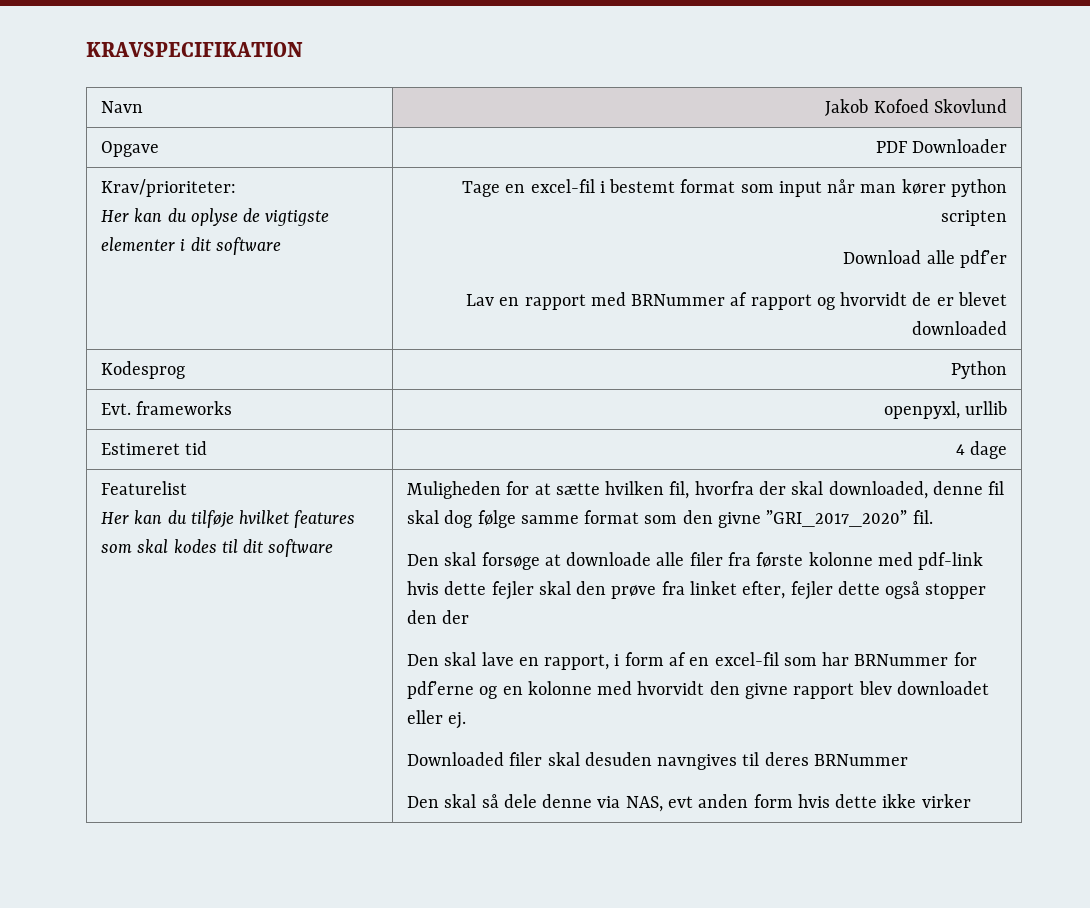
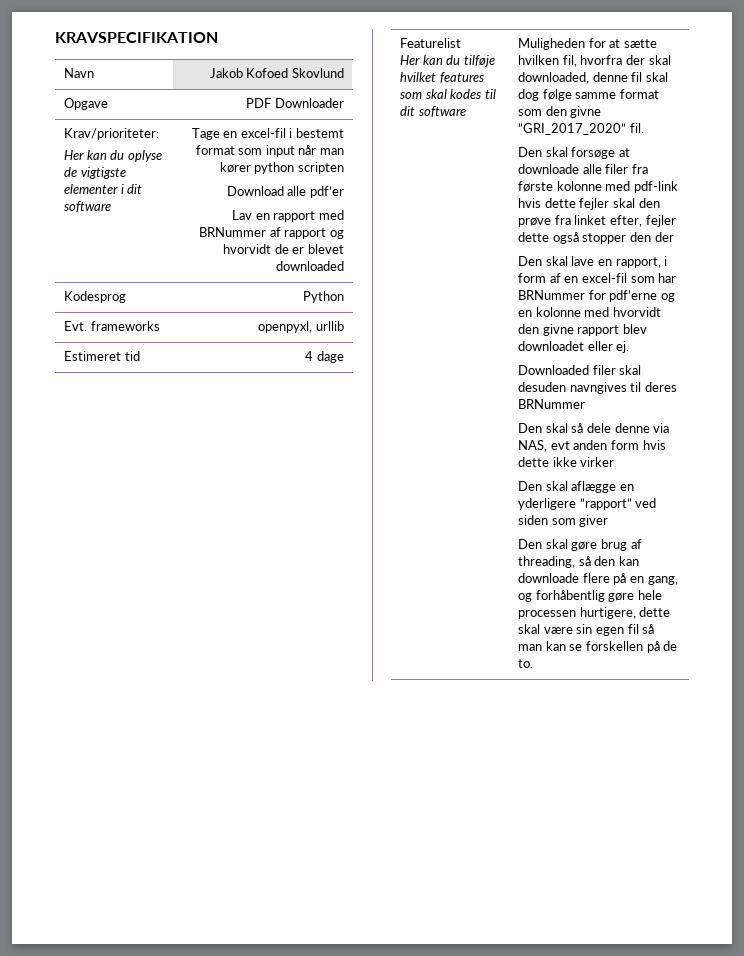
+ Den skal aflægge en yderligere ”rapport” ved siden som giver
+ Den skal gøre brug af threading, så den kan downloade flere på en gang, og forhåbentlig gøre hele processen hurtigere, dette skal være sin egen fil så man kan se forskellen på de to.

